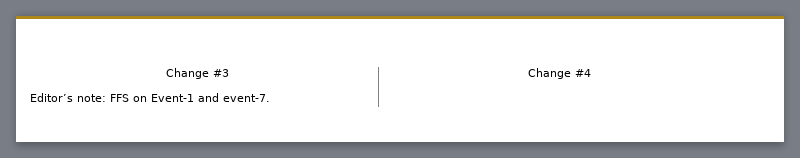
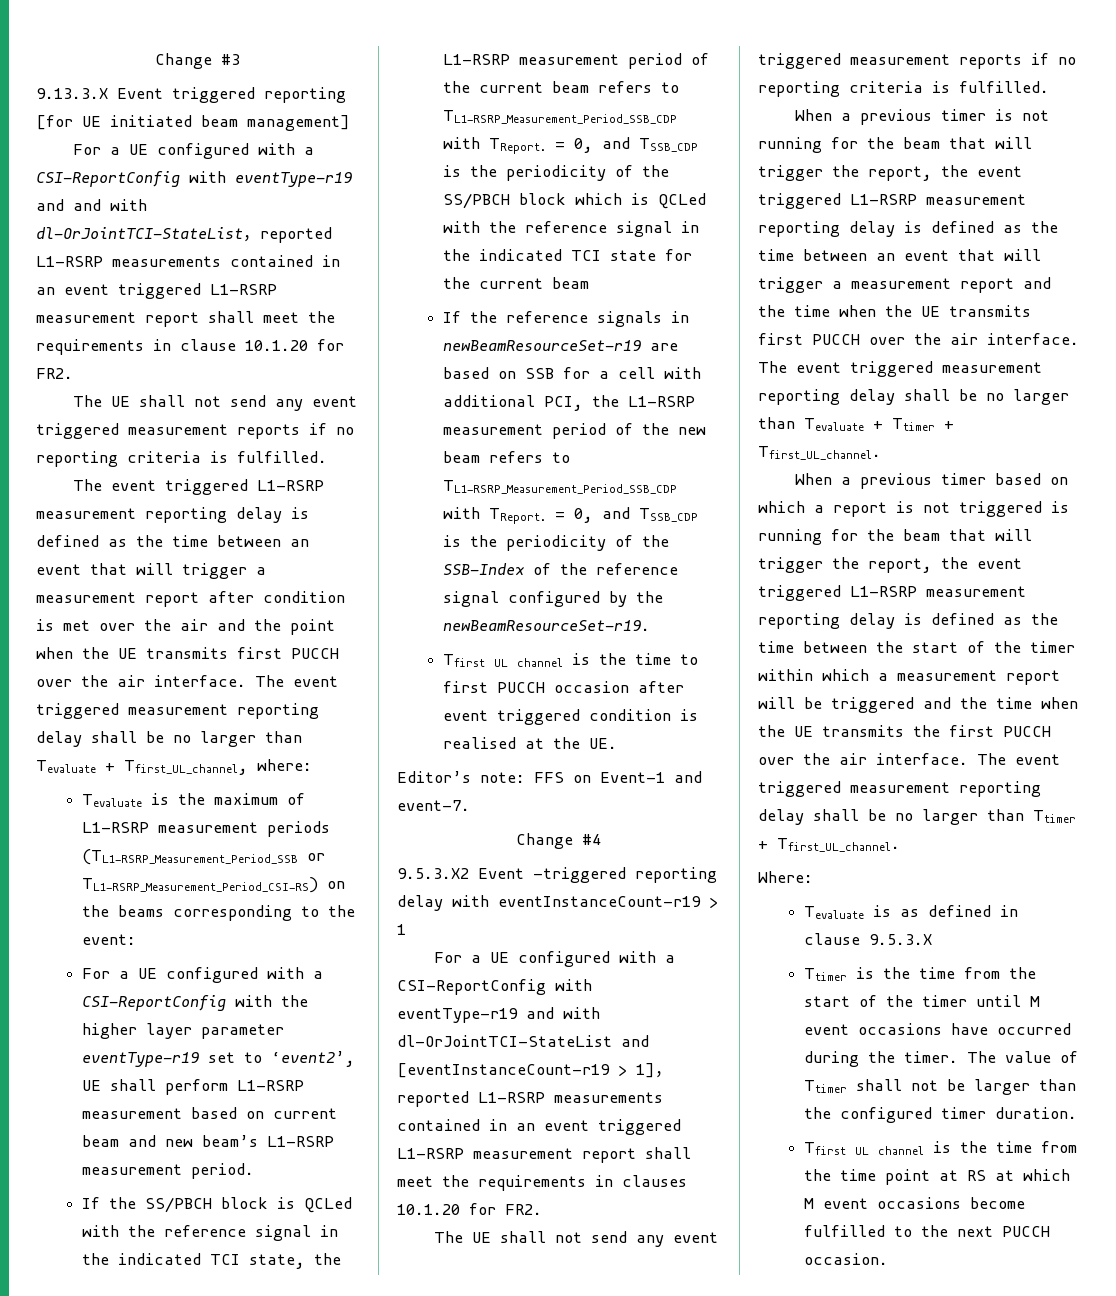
+ 9.13.3.X Event triggered reporting [for UE initiated beam management]
+ For a UE configured with a CSI-ReportConfig with eventType-r19 and and with dl-OrJointTCI-StateList，reported L1-RSRP measurements contained in an event triggered L1-RSRP measurement report shall meet the requirements in clause 10.1.20 for FR2.
+ The UE shall not send any event triggered measurement reports if no reporting criteria is fulfilled.
+ The event triggered L1-RSRP measurement reporting delay is defined as the time between an event that will trigger a measurement report after condition is met over the air and the point when the UE transmits first PUCCH over the air interface. The event triggered measurement reporting delay shall be no larger than Tevaluate + Tfirst_UL_channel, where:
+ Tevaluate is the maximum of L1-RSRP measurement periods (TL1-RSRP_Measurement_Period_SSB or TL1-RSRP_Measurement_Period_CSI-RS) on the beams corresponding to the event:
+ For a UE configured with a CSI-ReportConfig with the higher layer parameter eventType-r19 set to ‘event2’, UE shall perform L1-RSRP measurement based on current beam and new beam’s L1-RSRP measurement period.
+ If the SS/PBCH block is QCLed with the reference signal in the indicated TCI state, the L1-RSRP measurement period of the current beam refers to TL1-RSRP_Measurement_Period_SSB_CDP with TReport. = 0, and TSSB_CDP is the periodicity of the SS/PBCH block which is QCLed with the reference signal in the indicated TCI state for the current beam
+ If the reference signals in newBeamResourceSet-r19 are based on SSB for a cell with additional PCI, the L1-RSRP measurement period of the new beam refers to TL1-RSRP_Measurement_Period_SSB_CDP with TReport. = 0, and TSSB_CDP is the periodicity of the SSB-Index of the reference signal configured by the newBeamResourceSet-r19.
+ Tfirst UL channel is the time to first PUCCH occasion after event triggered condition is realised at the UE.
+ 9.5.3.X2 Event -triggered reporting delay with eventInstanceCount-r19 > 1
+ For a UE configured with a CSI-ReportConfig with eventType-r19 and with dl-OrJointTCI-StateList and [eventInstanceCount-r19 > 1]，reported L1-RSRP measurements contained in an event triggered L1-RSRP measurement report shall meet the requirements in clauses 10.1.20 for FR2.
+ The UE shall not send any event triggered measurement reports if no reporting criteria is fulfilled.
+ When a previous timer is not running for the beam that will trigger the report, the event triggered L1-RSRP measurement reporting delay is defined as the time between an event that will trigger a measurement report and the time when the UE transmits first PUCCH over the air interface. The event triggered measurement reporting delay shall be no larger than Tevaluate + Ttimer + Tfirst_UL_channel.
+ When a previous timer based on which a report is not triggered is running for the beam that will trigger the report, the event triggered L1-RSRP measurement reporting delay is defined as the time between the start of the timer within which a measurement report will be triggered and the time when the UE transmits the first PUCCH over the air interface. The event triggered measurement reporting delay shall be no larger than Ttimer + Tfirst_UL_channel.
+ Where:
+ Tevaluate is as defined in clause 9.5.3.X
+ Ttimer is the time from the start of the timer until M event occasions have occurred during the timer. The value of Ttimer shall not be larger than the configured timer duration.
+ Tfirst UL channel is the time from the time point at RS at which M event occasions become fulfilled to the next PUCCH occasion.

